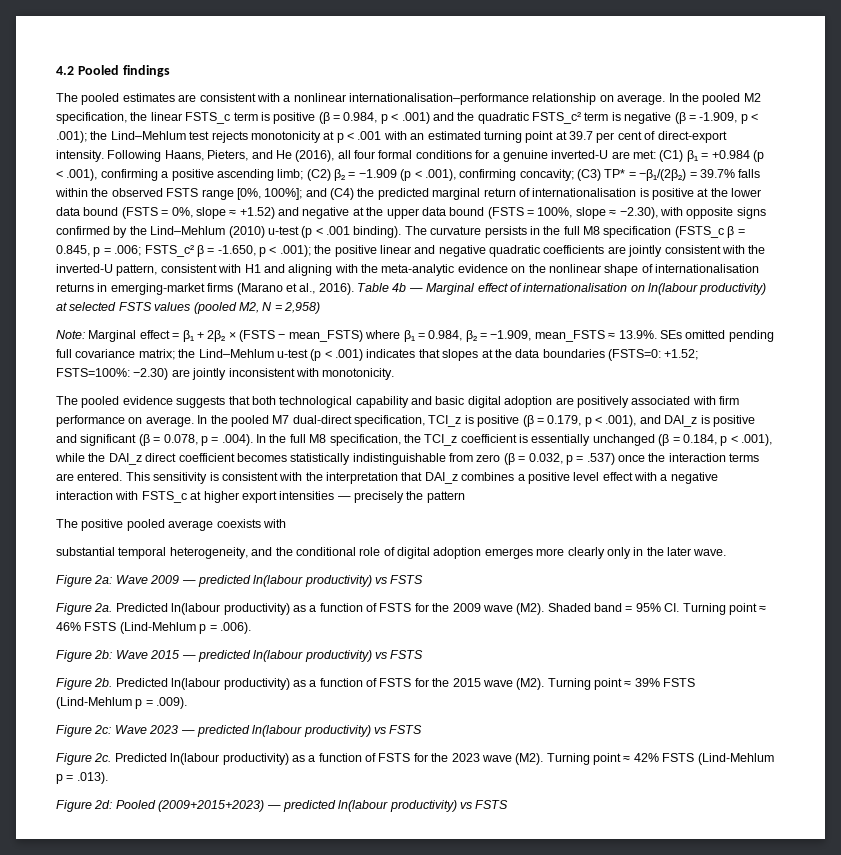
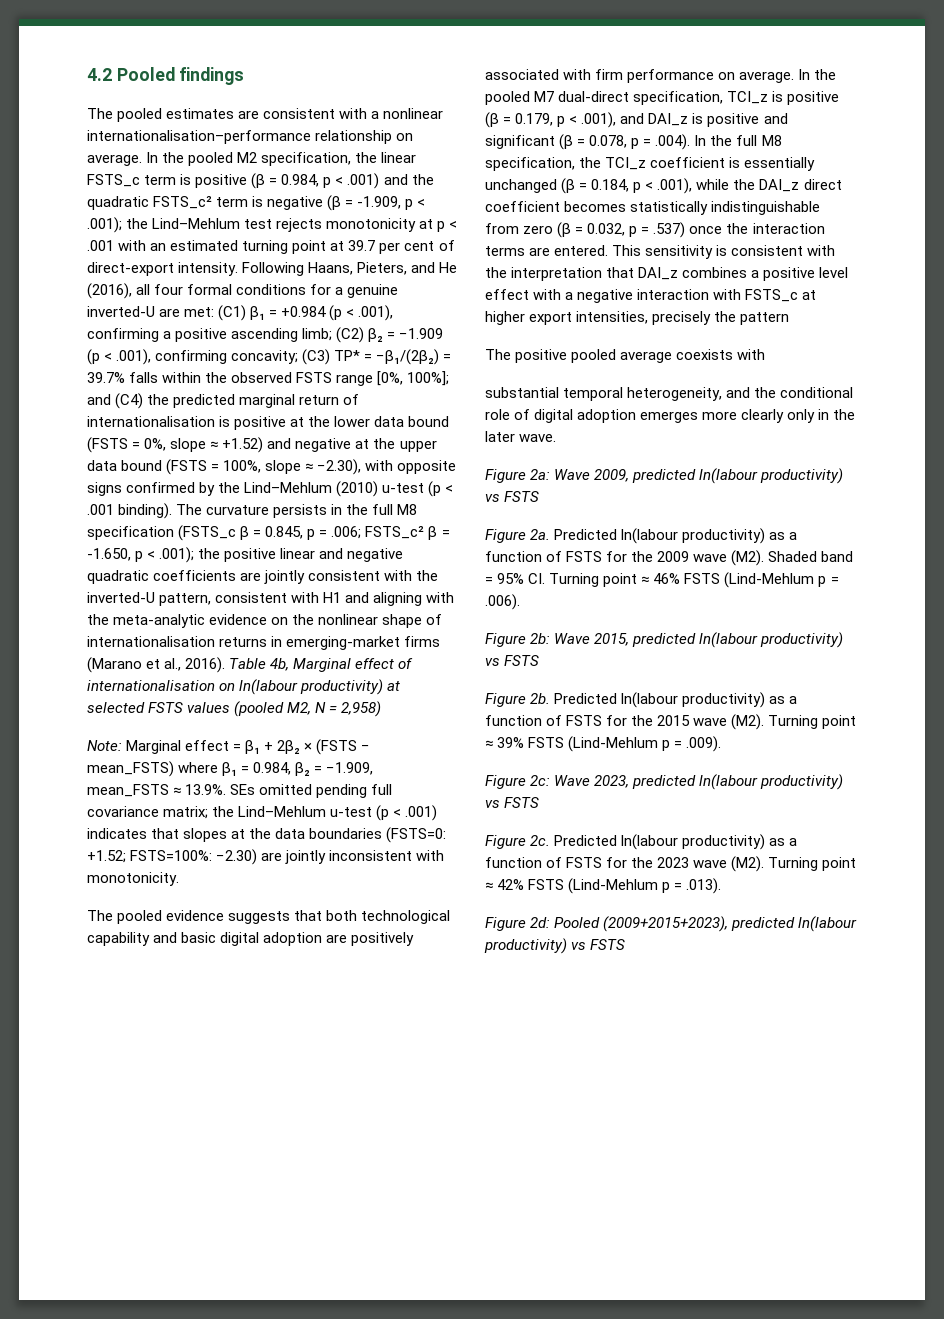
- Table 4b — Marginal effect of internationalisation on ln(labour productivity) at selected FSTS values (pooled M2, N = 2,958)
+ Table 4b, Marginal effect of internationalisation on ln(labour productivity) at selected FSTS values (pooled M2, N = 2,958)
- This sensitivity is consistent with the interpretation that DAI_z combines a positive level effect with a negative interaction with FSTS_c at higher export intensities — precisely the pattern
+ This sensitivity is consistent with the interpretation that DAI_z combines a positive level effect with a negative interaction with FSTS_c at higher export intensities, precisely the pattern
- Figure 2a: Wave 2009 — predicted ln(labour productivity) vs FSTS
+ Figure 2a: Wave 2009, predicted ln(labour productivity) vs FSTS
- Figure 2b: Wave 2015 — predicted ln(labour productivity) vs FSTS
+ Figure 2b: Wave 2015, predicted ln(labour productivity) vs FSTS
- Figure 2c: Wave 2023 — predicted ln(labour productivity) vs FSTS
+ Figure 2c: Wave 2023, predicted ln(labour productivity) vs FSTS
- Figure 2d: Pooled (2009+2015+2023) — predicted ln(labour productivity) vs FSTS
+ Figure 2d: Pooled (2009+2015+2023), predicted ln(labour productivity) vs FSTS

